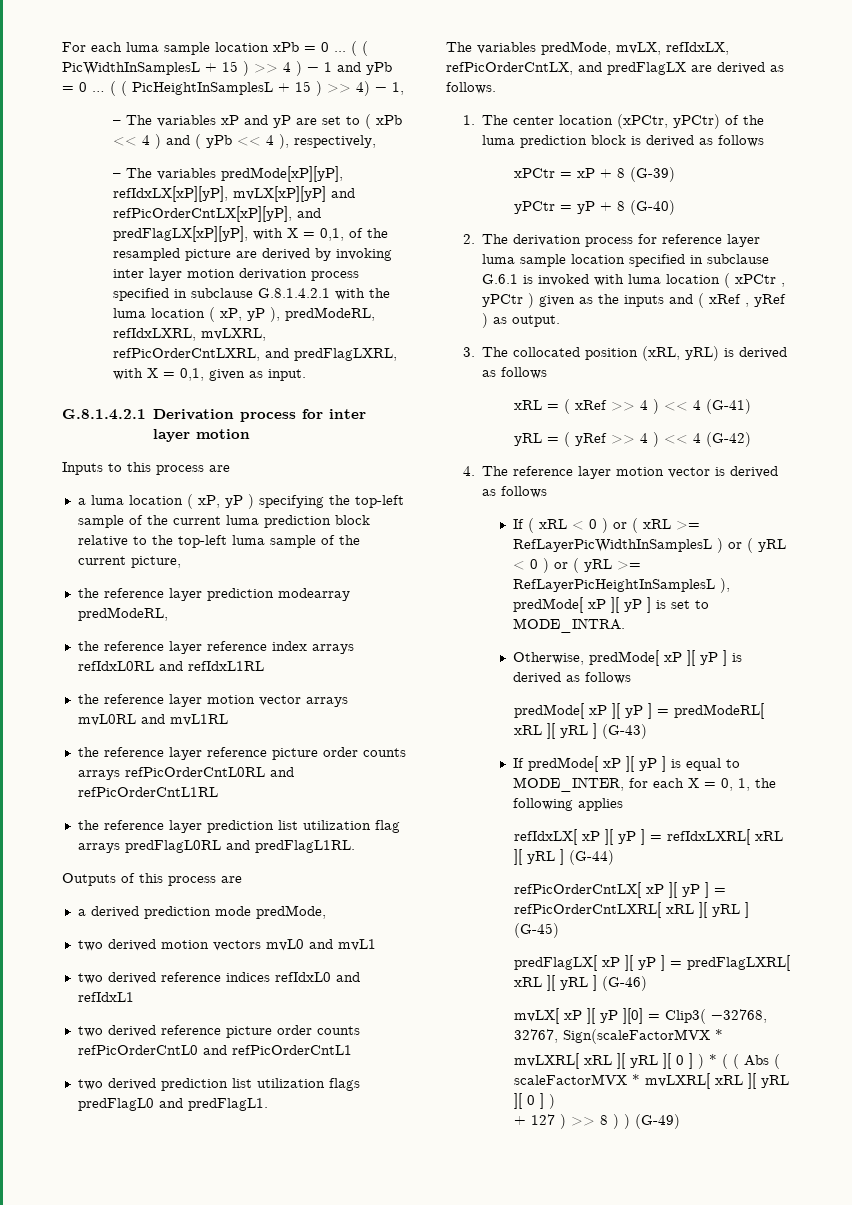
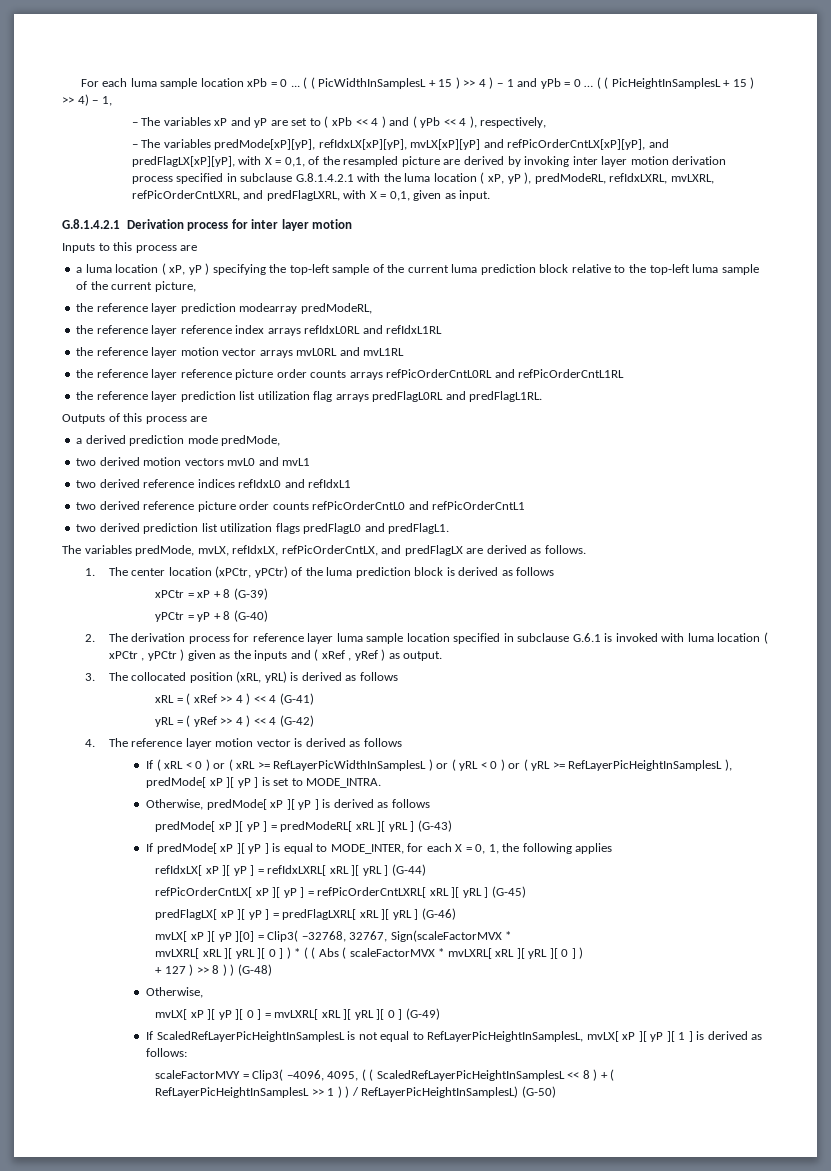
- + 127 ) >> 8 ) ) (G-49)
+ + 127 ) >> 8 ) ) (G-48)
+ Otherwise,
+ mvLX[ xP ][ yP ][ 0 ] = mvLXRL[ xRL ][ yRL ][ 0 ] (G-49)
+ If ScaledRefLayerPicHeightInSamplesL is not equal to RefLayerPicHeightInSamplesL, mvLX[ xP ][ yP ][ 1 ] is derived as follows:
+ scaleFactorMVY = Clip3( −4096, 4095, ( ( ScaledRefLayerPicHeightInSamplesL << 8 ) + ( RefLayerPicHeightInSamplesL >> 1 ) ) / RefLayerPicHeightInSamplesL) (G-50)

